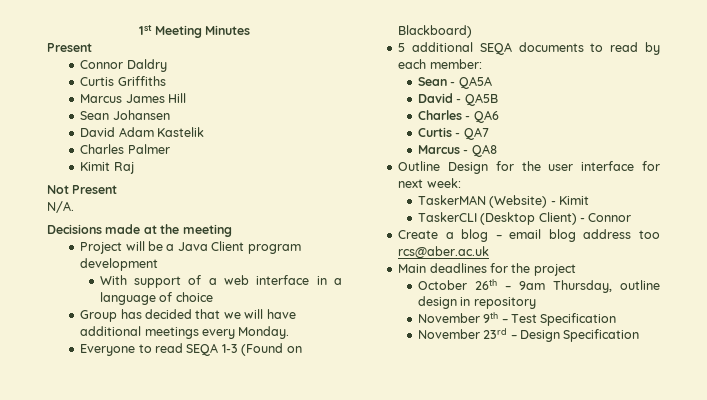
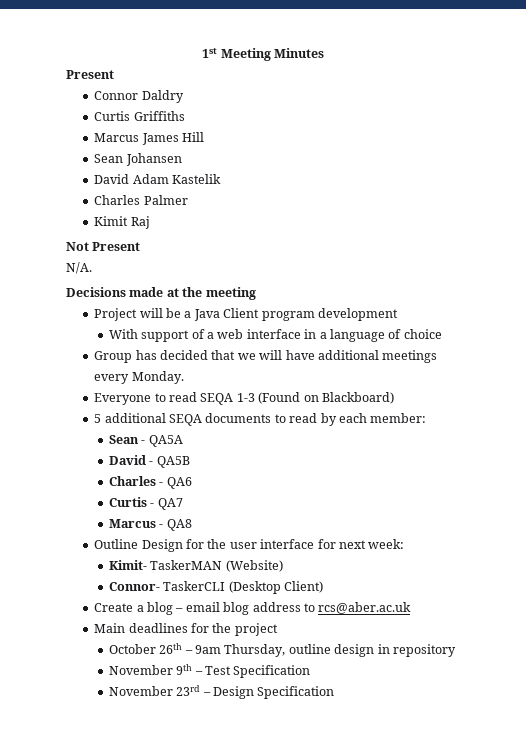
- TaskerMAN (Website) - Kimit
- TaskerCLI (Desktop Client) - Connor
+ Kimit- TaskerMAN (Website)
+ Connor- TaskerCLI (Desktop Client)
- Create a blog – email blog address too rcs@aber.ac.uk
+ Create a blog – email blog address to rcs@aber.ac.uk

